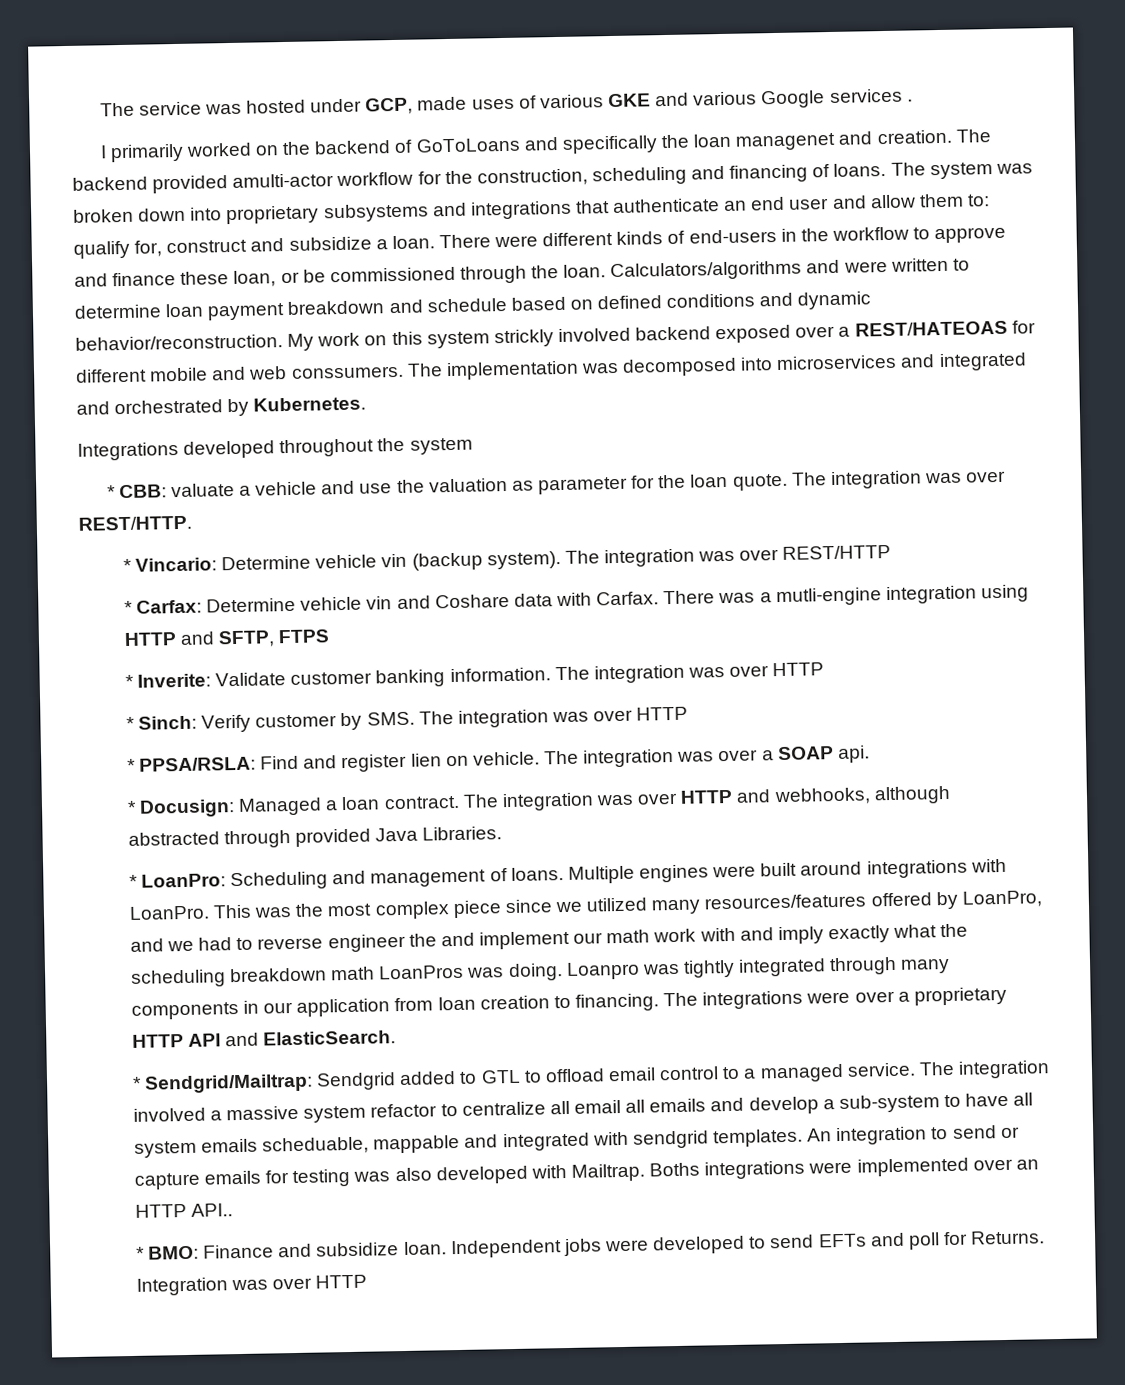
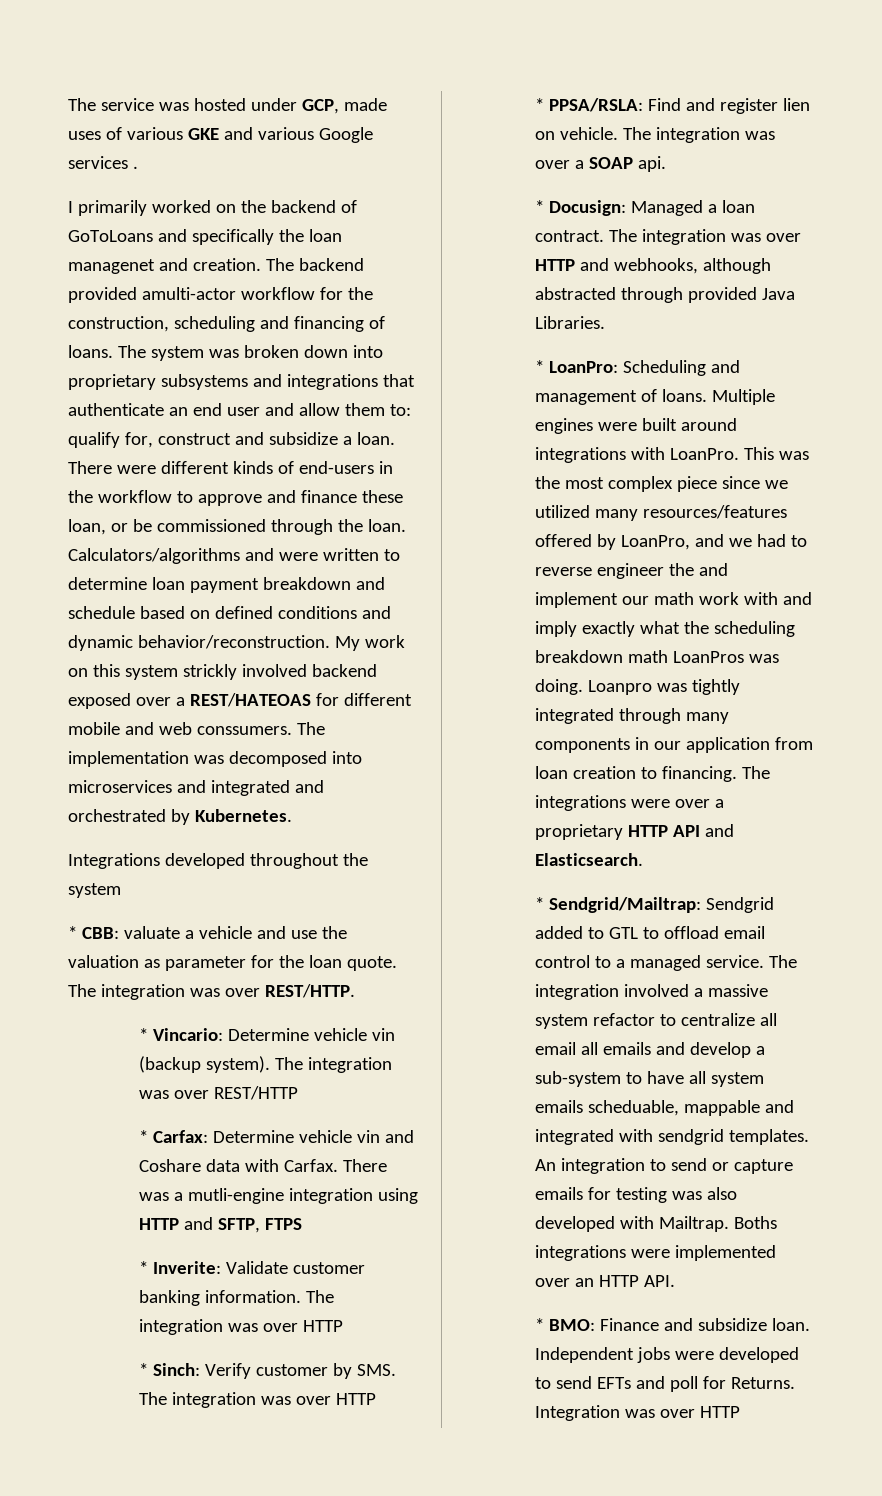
- The integrations were over a proprietary HTTP API and ElasticSearch.
+ The integrations were over a proprietary HTTP API and Elasticsearch.
- Boths integrations were implemented over an HTTP API..
+ Boths integrations were implemented over an HTTP API.

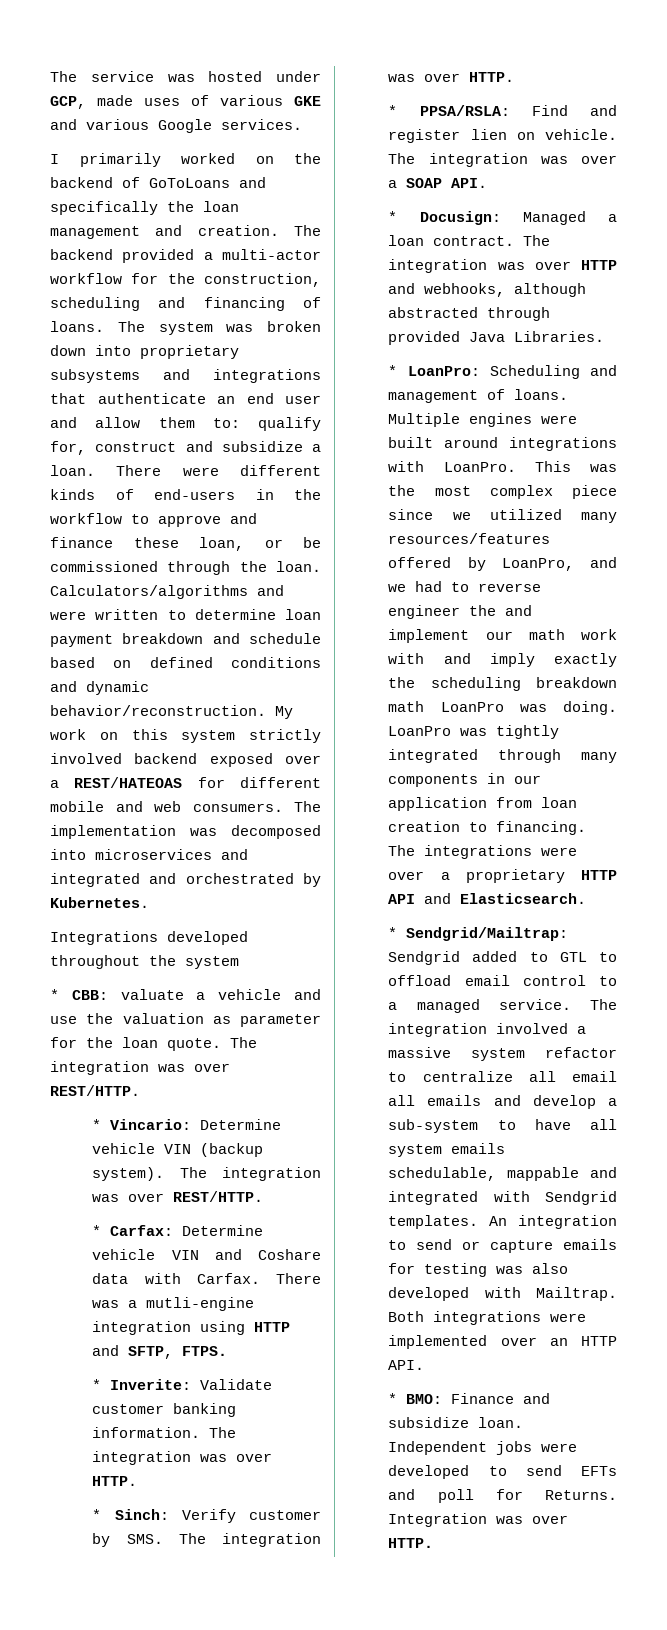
- The service was hosted under GCP, made uses of various GKE and various Google services .
+ The service was hosted under GCP, made uses of various GKE and various Google services.
- I primarily worked on the backend of GoToLoans and specifically the loan managenet and creation.
+ I primarily worked on the backend of GoToLoans and specifically the loan management and creation.
- The backend provided amulti-actor workflow for the construction, scheduling and financing of loans.
+ The backend provided a multi-actor workflow for the construction, scheduling and financing of loans.
- My work on this system strickly involved backend exposed over a REST/HATEOAS for different mobile and web conssumers.
+ My work on this system strictly involved backend exposed over a REST/HATEOAS for different mobile and web consumers.
- * Vincario: Determine vehicle vin (backup system). The integration was over REST/HTTP
+ * Vincario: Determine vehicle VIN (backup system). The integration was over REST/HTTP.
- * Carfax: Determine vehicle vin and Coshare data with Carfax.
+ * Carfax: Determine vehicle VIN and Coshare data with Carfax.
- There was a mutli-engine integration using HTTP and SFTP, FTPS
+ There was a mutli-engine integration using HTTP and SFTP, FTPS.
- * Inverite: Validate customer banking information. The integration was over HTTP
+ * Inverite: Validate customer banking information. The integration was over HTTP.
- * Sinch: Verify customer by SMS. The integration was over HTTP
+ * Sinch: Verify customer by SMS. The integration was over HTTP.
- The integration was over a SOAP api.
+ The integration was over a SOAP API.
- This was the most complex piece since we utilized many resources/features offered by LoanPro, and we had to reverse engineer the and implement our math work with and imply exactly what the scheduling breakdown math LoanPros was doing.
+ This was the most complex piece since we utilized many resources/features offered by LoanPro, and we had to reverse engineer the and implement our math work with and imply exactly the scheduling breakdown math LoanPro was doing.
- Loanpro was tightly integrated through many components in our application from loan creation to financing.
+ LoanPro was tightly integrated through many components in our application from loan creation to financing.
- The integration involved a massive system refactor to centralize all email all emails and develop a sub-system to have all system emails scheduable, mappable and integrated with sendgrid templates.
+ The integration involved a massive system refactor to centralize all email all emails and develop a sub-system to have all system emails schedulable, mappable and integrated with Sendgrid templates.
- Boths integrations were implemented over an HTTP API.
+ Both integrations were implemented over an HTTP API.
- Integration was over HTTP
+ Integration was over HTTP.

